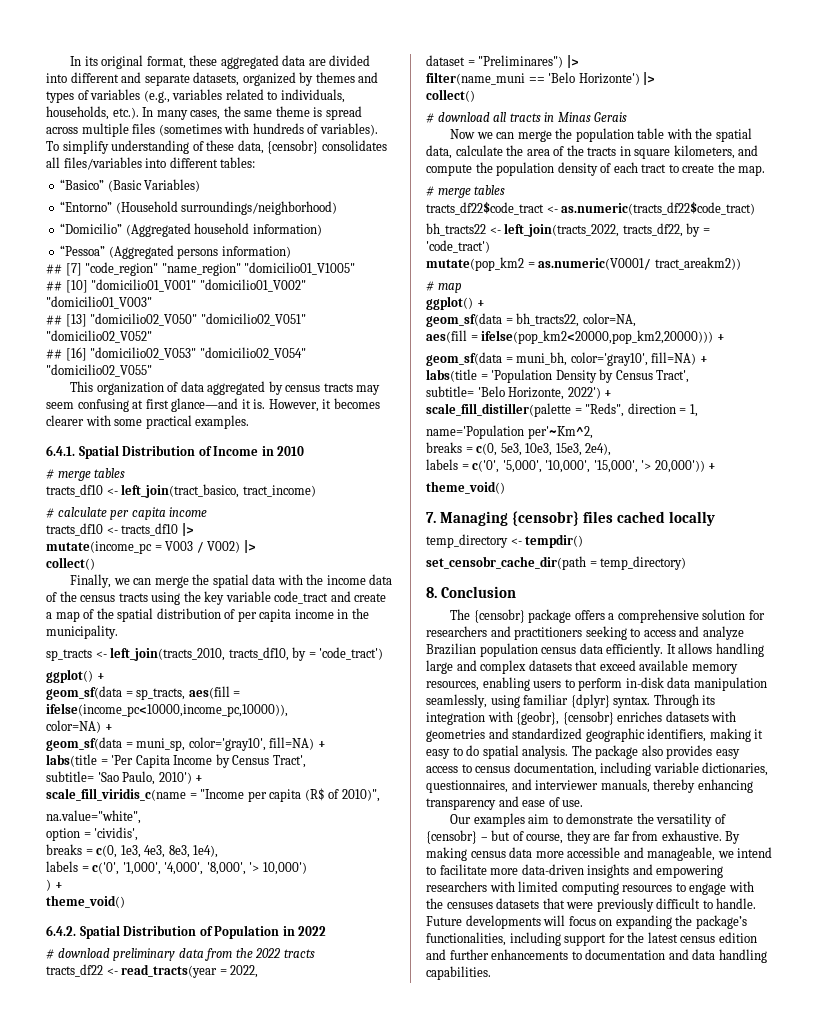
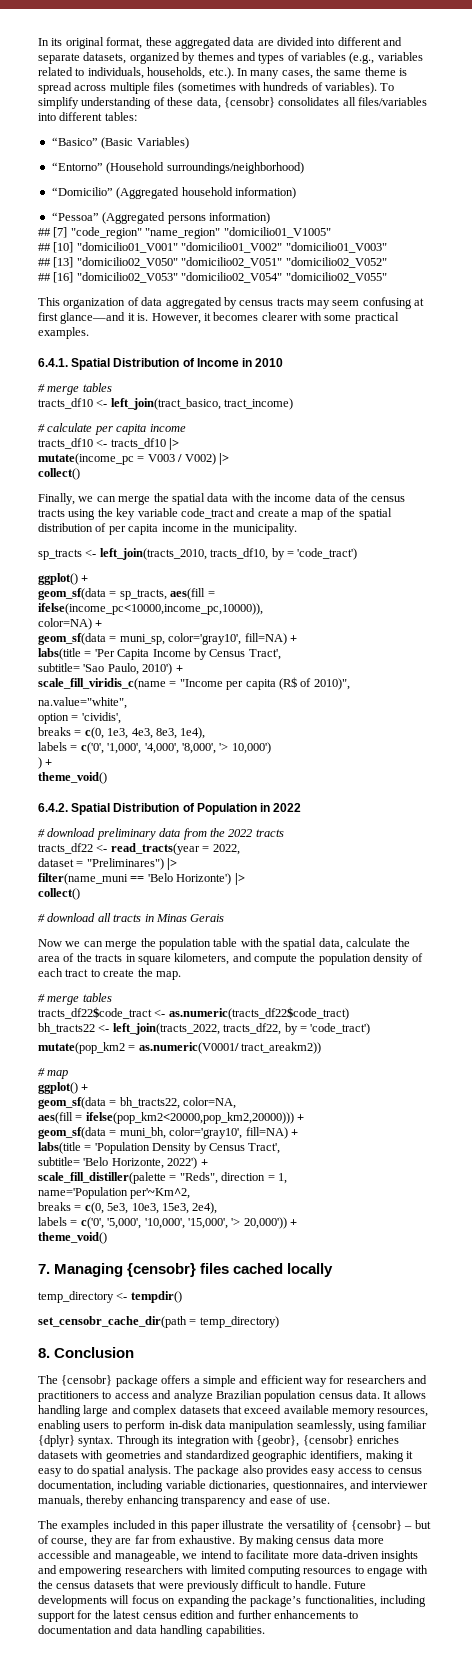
- The {censobr} package offers a comprehensive solution for researchers and practitioners seeking to access and analyze Brazilian population census data efficiently.
+ The {censobr} package offers a simple and efficient way for researchers and practitioners to access and analyze Brazilian population census data.
- Our examples aim to demonstrate the versatility of {censobr} – but of course, they are far from exhaustive.
+ The examples included in this paper illustrate the versatility of {censobr} – but of course, they are far from exhaustive.
- By making census data more accessible and manageable, we intend to facilitate more data-driven insights and empowering researchers with limited computing resources to engage with the censuses datasets that were previously difficult to handle.
+ By making census data more accessible and manageable, we intend to facilitate more data-driven insights and empowering researchers with limited computing resources to engage with the census datasets that were previously difficult to handle.

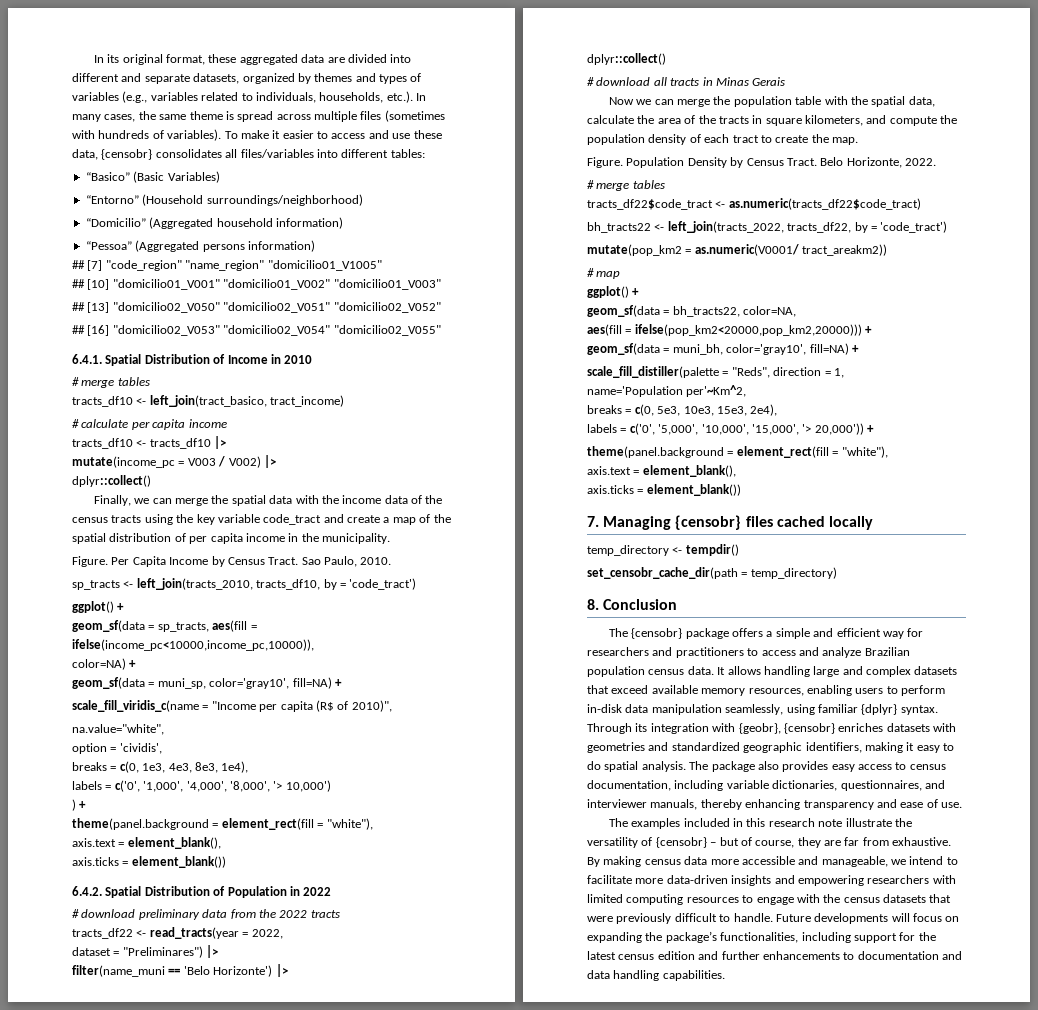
- To simplify understanding of these data, {censobr} consolidates all files/variables into different tables:
+ To make it easier to access and use these data, {censobr} consolidates all files/variables into different tables:
- This organization of data aggregated by census tracts may seem confusing at first glance—and it is. However, it becomes clearer with some practical examples.
  mutate(income_pc = V003 / V002) |>
- collect()
+ dplyr::collect()
+ Figure. Per Capita Income by Census Tract. Sao Paulo, 2010.
- labs(title = 'Per Capita Income by Census Tract',
- subtitle= 'Sao Paulo, 2010') +
  ) +
- theme_void()
+ theme(panel.background = element_rect(fill = "white"),
+ axis.text = element_blank(),
+ axis.ticks = element_blank())
  filter(name_muni == 'Belo Horizonte') |>
- collect()
+ dplyr::collect()
+ Figure. Population Density by Census Tract. Belo Horizonte, 2022.
- labs(title = 'Population Density by Census Tract',
- subtitle= 'Belo Horizonte, 2022') +
  labels = c('0', '5,000', '10,000', '15,000', '> 20,000')) +
- theme_void()
+ theme(panel.background = element_rect(fill = "white"),
+ axis.text = element_blank(),
+ axis.ticks = element_blank())
- The examples included in this paper illustrate the versatility of {censobr} – but of course, they are far from exhaustive.
+ The examples included in this research note illustrate the versatility of {censobr} – but of course, they are far from exhaustive.

